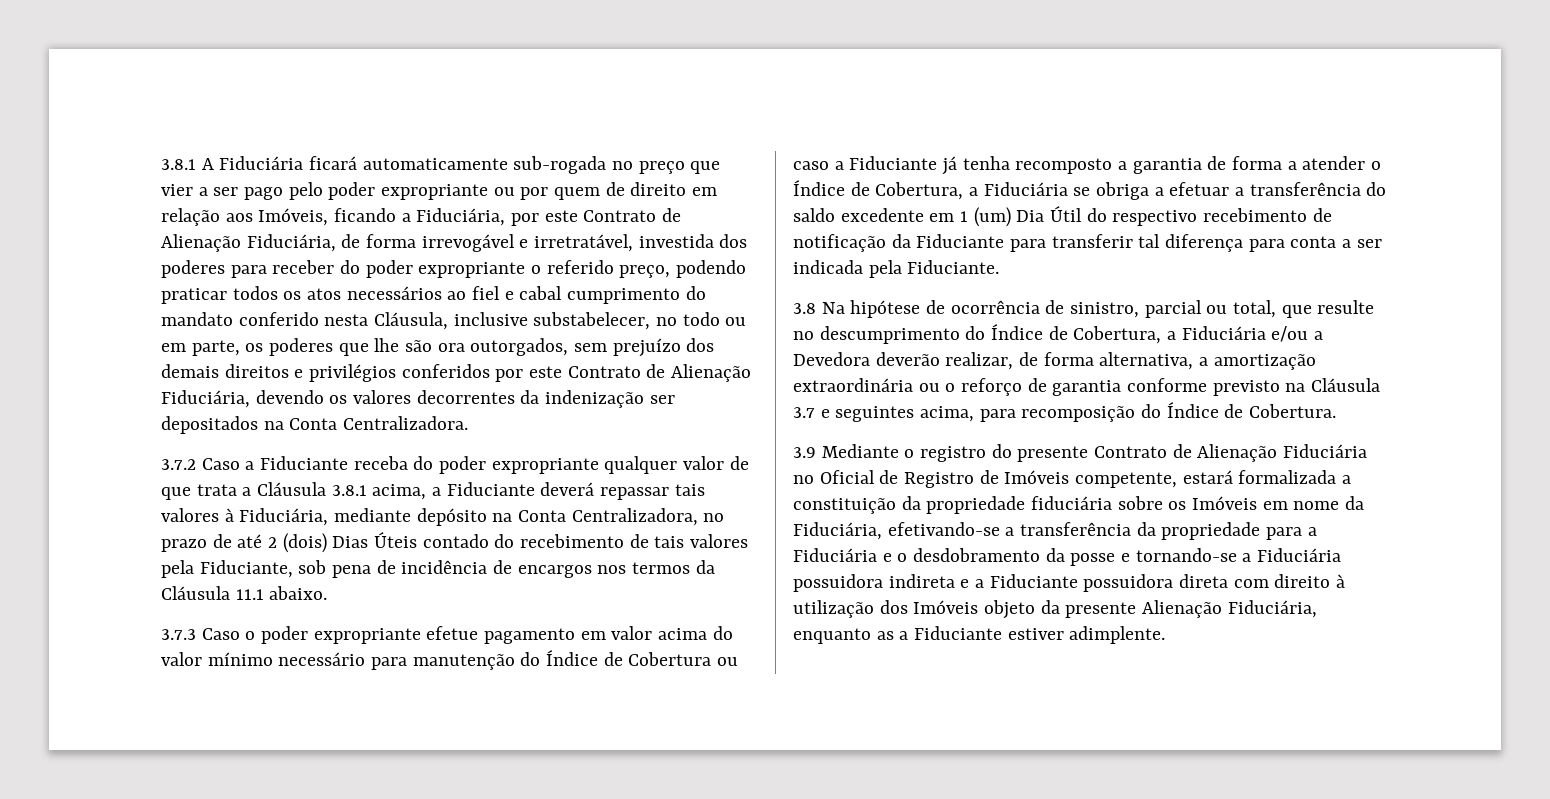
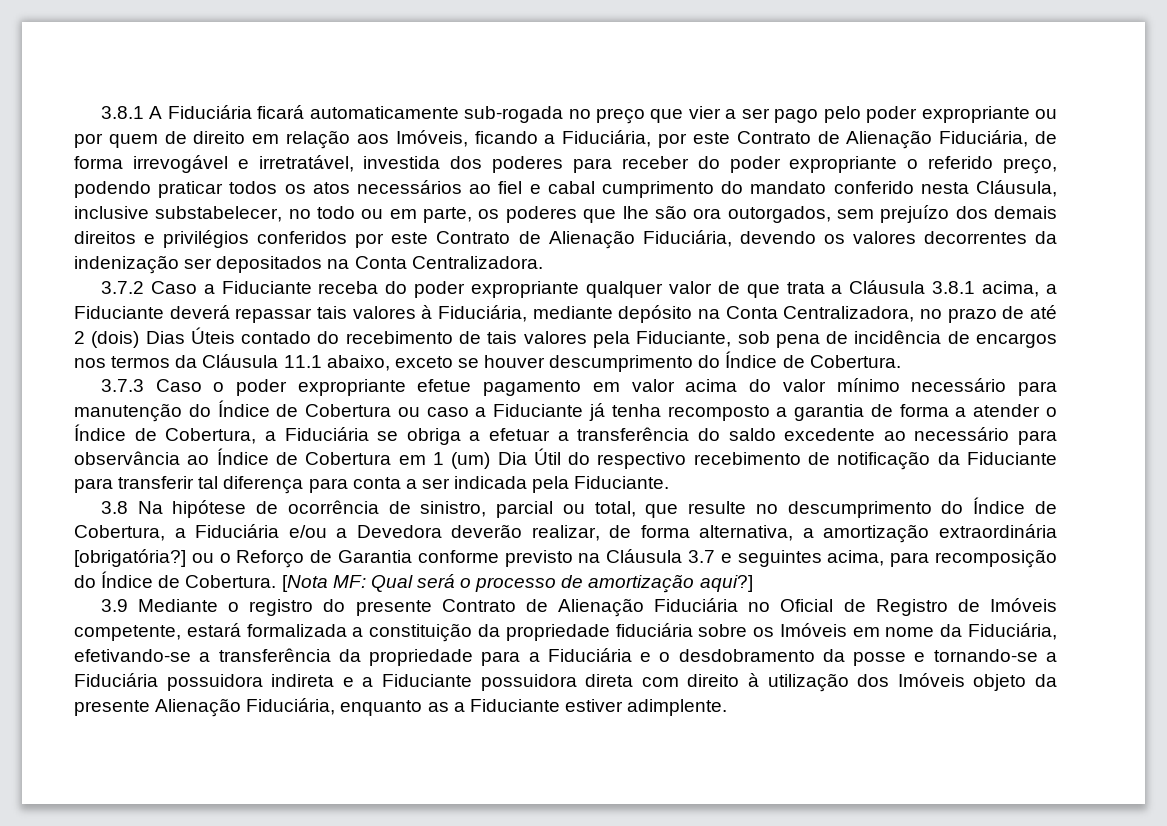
- 3.7.2 Caso a Fiduciante receba do poder expropriante qualquer valor de que trata a Cláusula 3.8.1 acima, a Fiduciante deverá repassar tais valores à Fiduciária, mediante depósito na Conta Centralizadora, no prazo de até 2 (dois) Dias Úteis contado do recebimento de tais valores pela Fiduciante, sob pena de incidência de encargos nos termos da Cláusula 11.1 abaixo.
+ 3.7.2 Caso a Fiduciante receba do poder expropriante qualquer valor de que trata a Cláusula 3.8.1 acima, a Fiduciante deverá repassar tais valores à Fiduciária, mediante depósito na Conta Centralizadora, no prazo de até 2 (dois) Dias Úteis contado do recebimento de tais valores pela Fiduciante, sob pena de incidência de encargos nos termos da Cláusula 11.1 abaixo, exceto se houver descumprimento do Índice de Cobertura.
- 3.7.3 Caso o poder expropriante efetue pagamento em valor acima do valor mínimo necessário para manutenção do Índice de Cobertura ou caso a Fiduciante já tenha recomposto a garantia de forma a atender o Índice de Cobertura, a Fiduciária se obriga a efetuar a transferência do saldo excedente em 1 (um) Dia Útil do respectivo recebimento de notificação da Fiduciante para transferir tal diferença para conta a ser indicada pela Fiduciante.
+ 3.7.3 Caso o poder expropriante efetue pagamento em valor acima do valor mínimo necessário para manutenção do Índice de Cobertura ou caso a Fiduciante já tenha recomposto a garantia de forma a atender o Índice de Cobertura, a Fiduciária se obriga a efetuar a transferência do saldo excedente ao necessário para observância ao Índice de Cobertura em 1 (um) Dia Útil do respectivo recebimento de notificação da Fiduciante para transferir tal diferença para conta a ser indicada pela Fiduciante.
- 3.8 Na hipótese de ocorrência de sinistro, parcial ou total, que resulte no descumprimento do Índice de Cobertura, a Fiduciária e/ou a Devedora deverão realizar, de forma alternativa, a amortização extraordinária ou o reforço de garantia conforme previsto na Cláusula 3.7 e seguintes acima, para recomposição do Índice de Cobertura.
+ 3.8 Na hipótese de ocorrência de sinistro, parcial ou total, que resulte no descumprimento do Índice de Cobertura, a Fiduciária e/ou a Devedora deverão realizar, de forma alternativa, a amortização extraordinária [obrigatória?] ou o Reforço de Garantia conforme previsto na Cláusula 3.7 e seguintes acima, para recomposição do Índice de Cobertura. [Nota MF: Qual será o processo de amortização aqui?]

